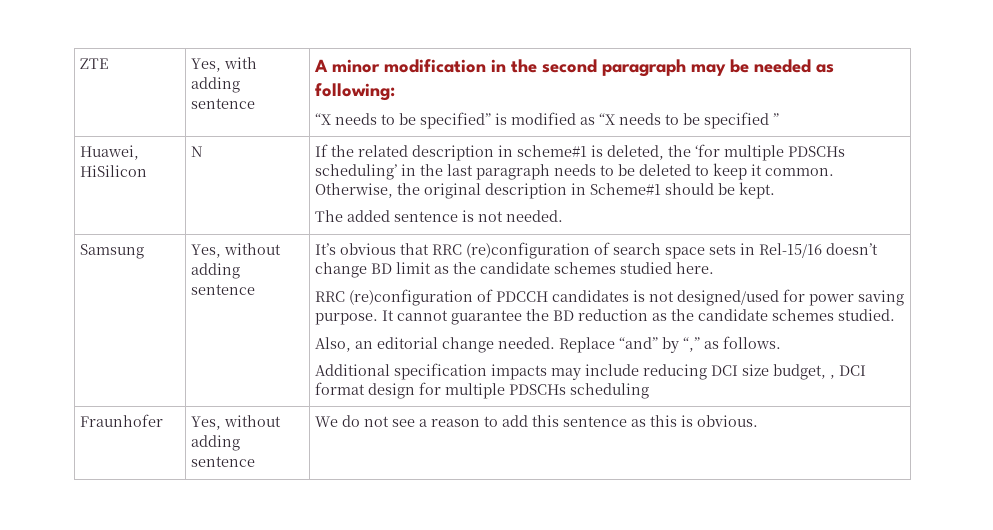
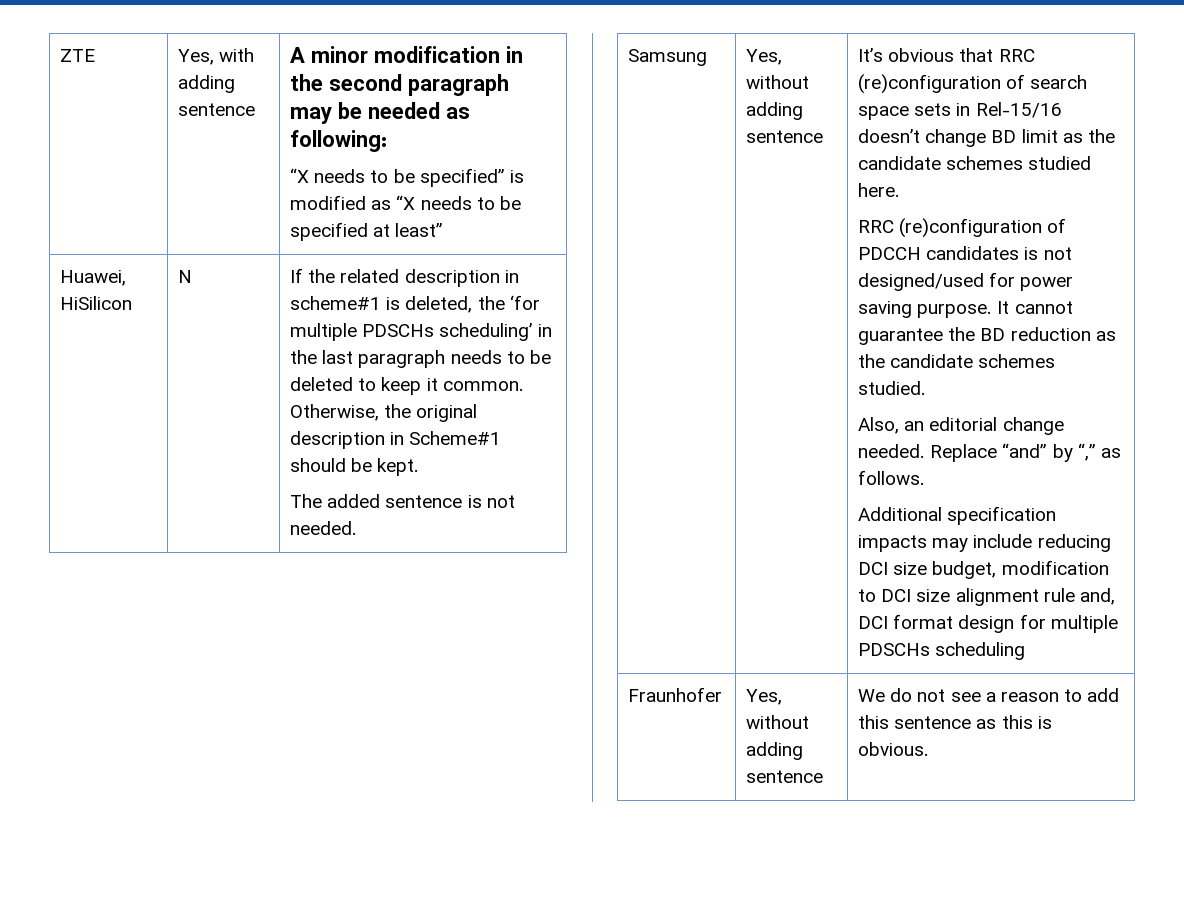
  ZTE | Yes, with adding sentence | A minor modification in the second paragraph may be needed as following:
- “X needs to be specified” is modified as “X needs to be specified ”
+ “X needs to be specified” is modified as “X needs to be specified at least”
- Additional specification impacts may include reducing DCI size budget, , DCI format design for multiple PDSCHs scheduling
+ Additional specification impacts may include reducing DCI size budget, modification to DCI size alignment rule and, DCI format design for multiple PDSCHs scheduling

